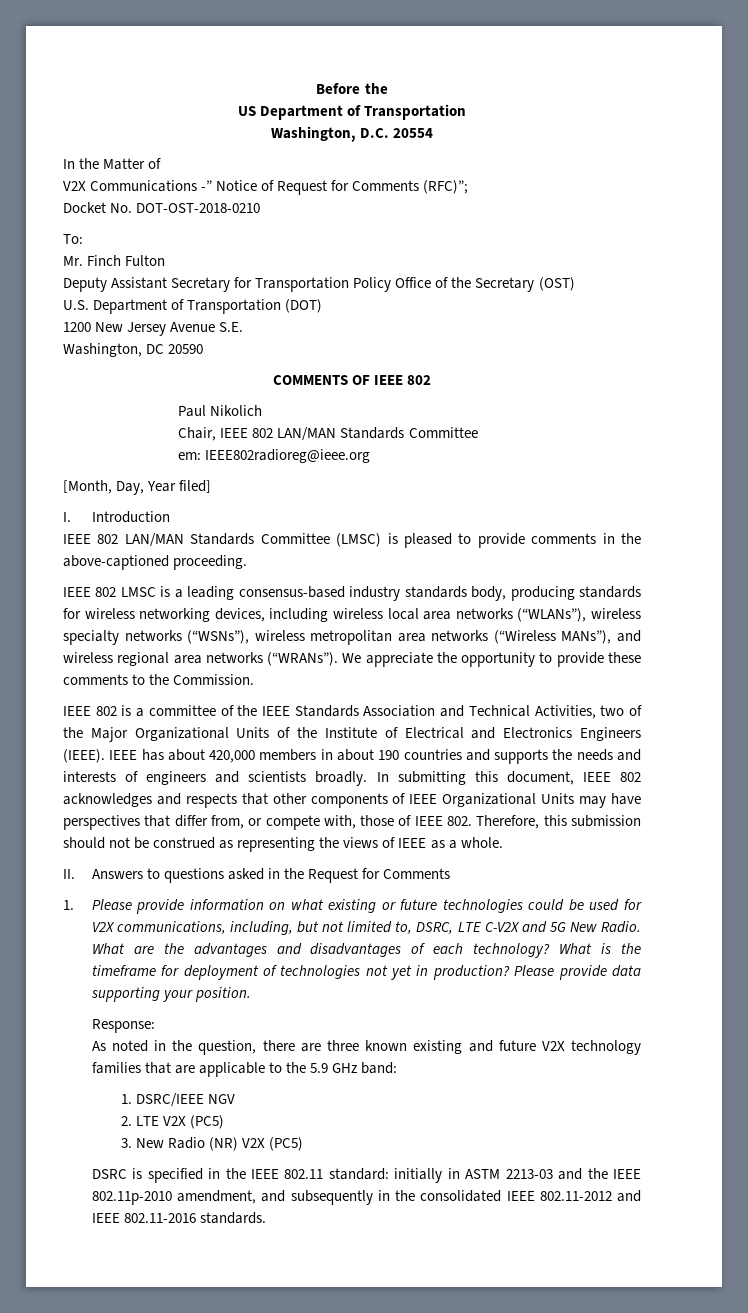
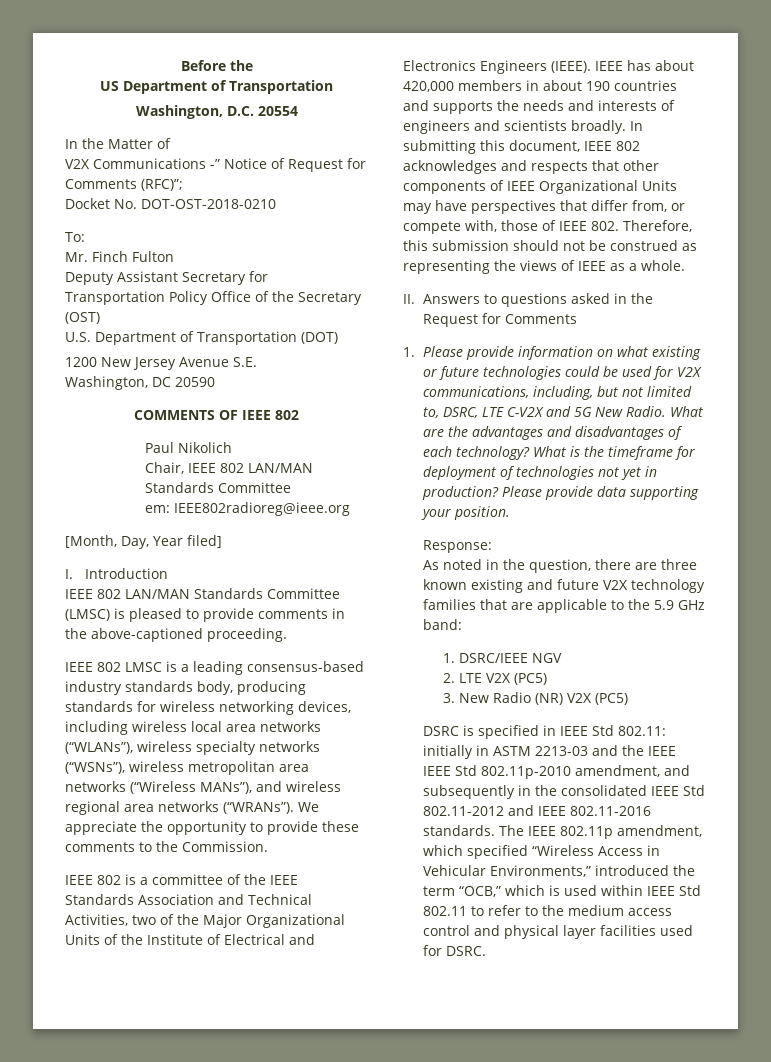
- DSRC is specified in the IEEE 802.11 standard: initially in ASTM 2213-03 and the IEEE 802.11p-2010 amendment, and subsequently in the consolidated IEEE 802.11-2012 and IEEE 802.11-2016 standards.
+ DSRC is specified in IEEE Std 802.11: initially in ASTM 2213-03 and the IEEE IEEE Std 802.11p-2010 amendment, and subsequently in the consolidated IEEE Std 802.11-2012 and IEEE 802.11-2016 standards.
+ The IEEE 802.11p amendment, which specified “Wireless Access in Vehicular Environments,” introduced the term “OCB,” which is used within IEEE Std 802.11 to refer to the medium access control and physical layer facilities used for DSRC.

